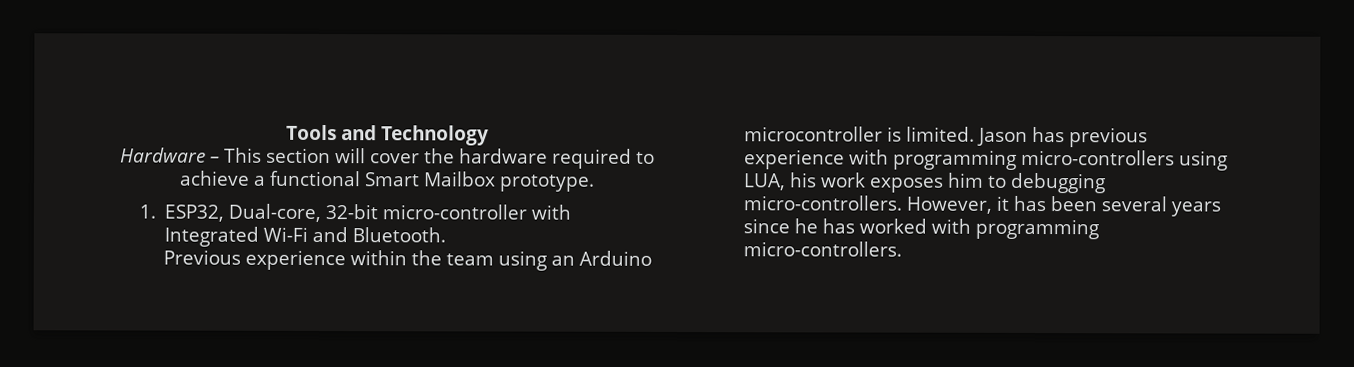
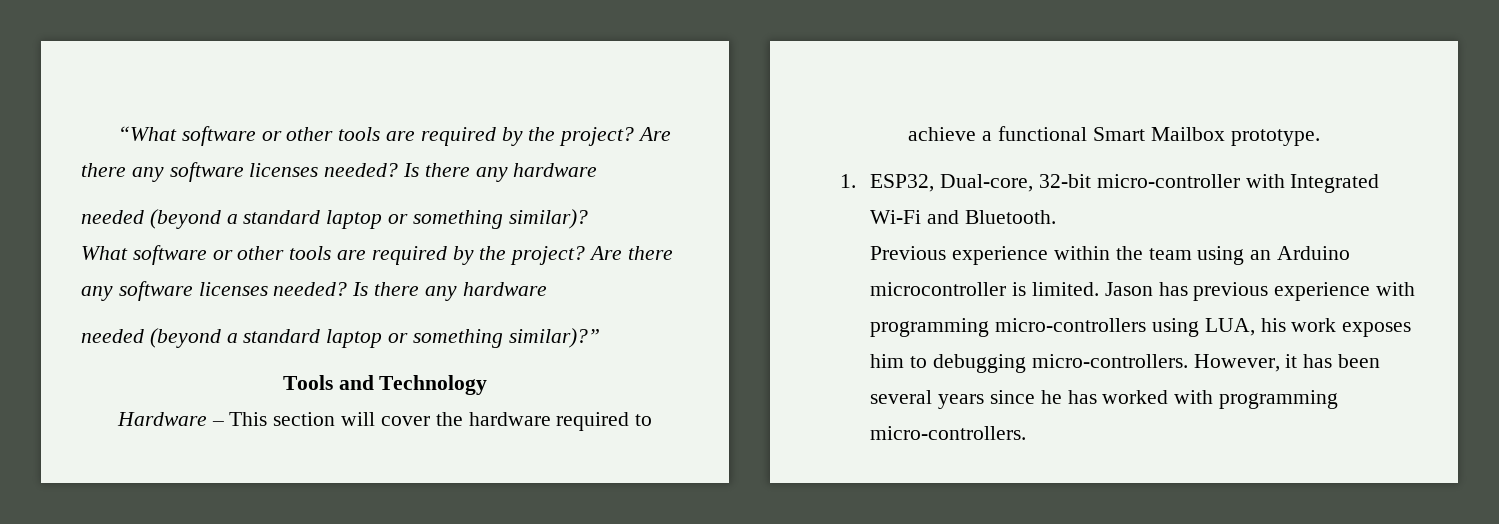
+ “What software or other tools are required by the project? Are there any software licenses needed? Is there any hardware
+ needed (beyond a standard laptop or something similar)?
+ What software or other tools are required by the project? Are there any software licenses needed? Is there any hardware
+ needed (beyond a standard laptop or something similar)?”

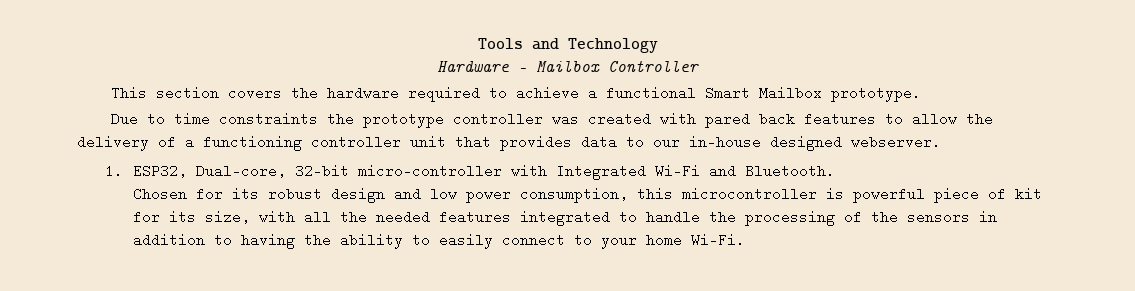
- “What software or other tools are required by the project? Are there any software licenses needed? Is there any hardware
- needed (beyond a standard laptop or something similar)?
- What software or other tools are required by the project? Are there any software licenses needed? Is there any hardware
- needed (beyond a standard laptop or something similar)?”
- Hardware – This section will cover the hardware required to achieve a functional Smart Mailbox prototype.
+ Hardware – Mailbox Controller
+ This section covers the hardware required to achieve a functional Smart Mailbox prototype.
+ Due to time constraints the prototype controller was created with pared back features to allow the delivery of a functioning controller unit that provides data to our in-house designed webserver.
- Previous experience within the team using an Arduino microcontroller is limited. Jason has previous experience with programming micro-controllers using LUA, his work exposes him to debugging micro-controllers. However, it has been several years since he has worked with programming micro-controllers.
+ Chosen for its robust design and low power consumption, this microcontroller is powerful piece of kit for its size, with all the needed features integrated to handle the processing of the sensors in addition to having the ability to easily connect to your home Wi-Fi.

